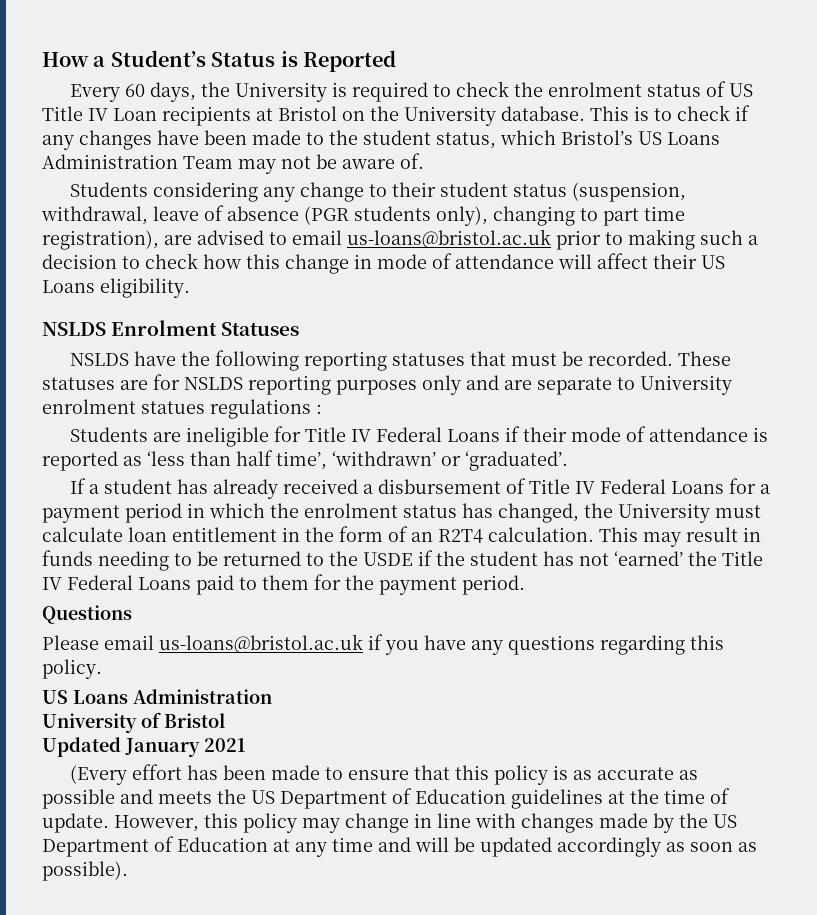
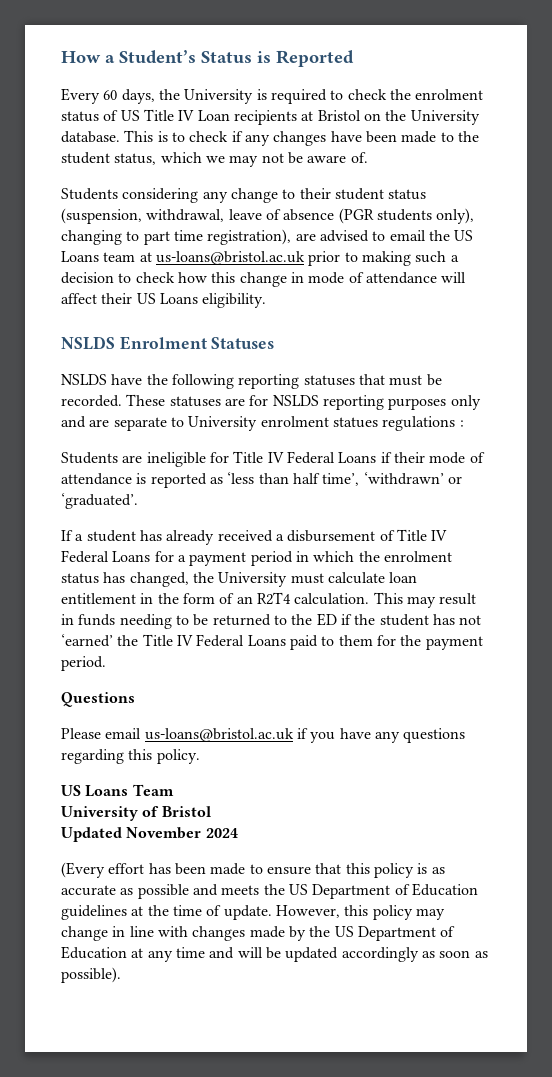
- This is to check if any changes have been made to the student status, which Bristol’s US Loans Administration Team may not be aware of.
+ This is to check if any changes have been made to the student status, which we may not be aware of.
- Students considering any change to their student status (suspension, withdrawal, leave of absence (PGR students only), changing to part time registration), are advised to email us-loans@bristol.ac.uk prior to making such a decision to check how this change in mode of attendance will affect their US Loans eligibility.
+ Students considering any change to their student status (suspension, withdrawal, leave of absence (PGR students only), changing to part time registration), are advised to email the US Loans team at us-loans@bristol.ac.uk prior to making such a decision to check how this change in mode of attendance will affect their US Loans eligibility.
- This may result in funds needing to be returned to the USDE if the student has not ‘earned’ the Title IV Federal Loans paid to them for the payment period.
+ This may result in funds needing to be returned to the ED if the student has not ‘earned’ the Title IV Federal Loans paid to them for the payment period.
  Please email us-loans@bristol.ac.uk if you have any questions regarding this policy.
- US Loans Administration
+ US Loans Team
- Updated January 2021
+ Updated November 2024

